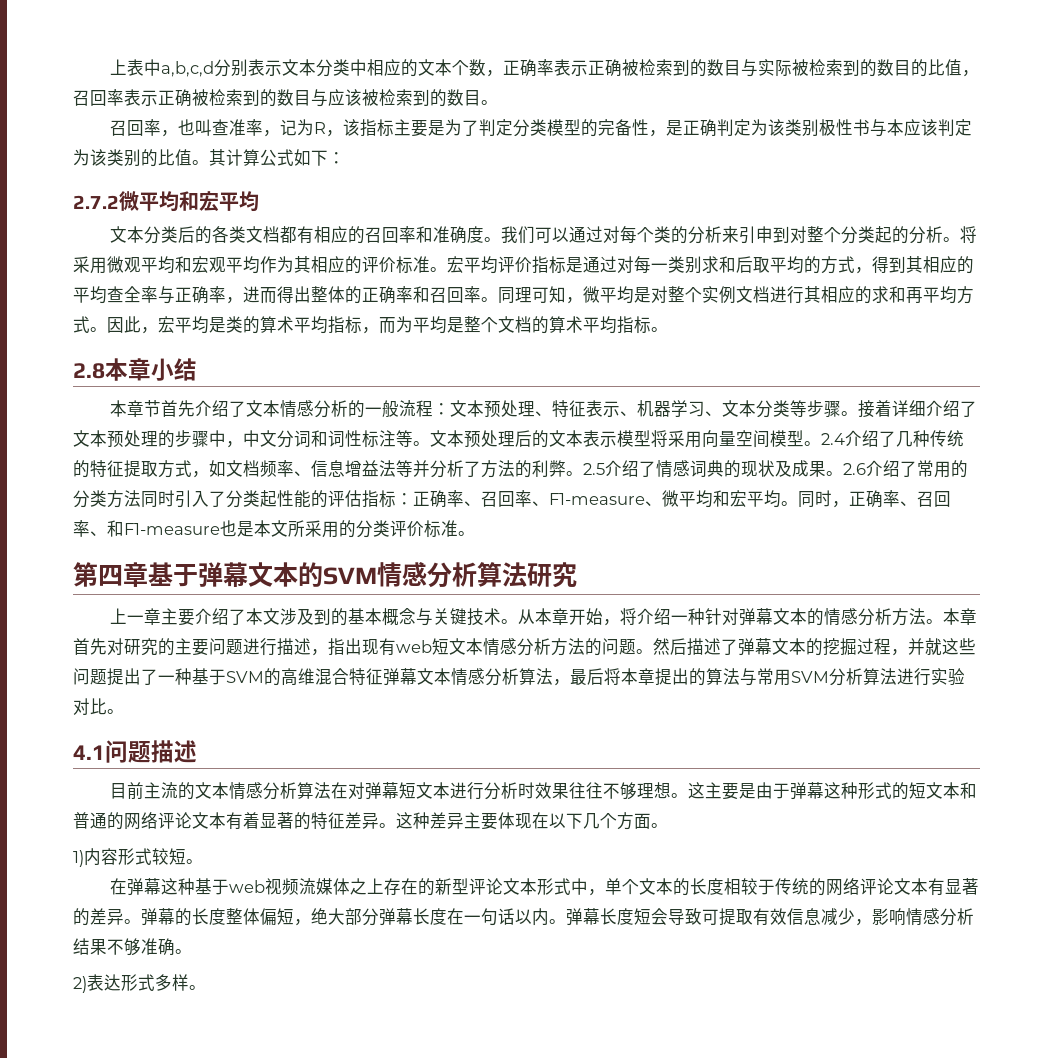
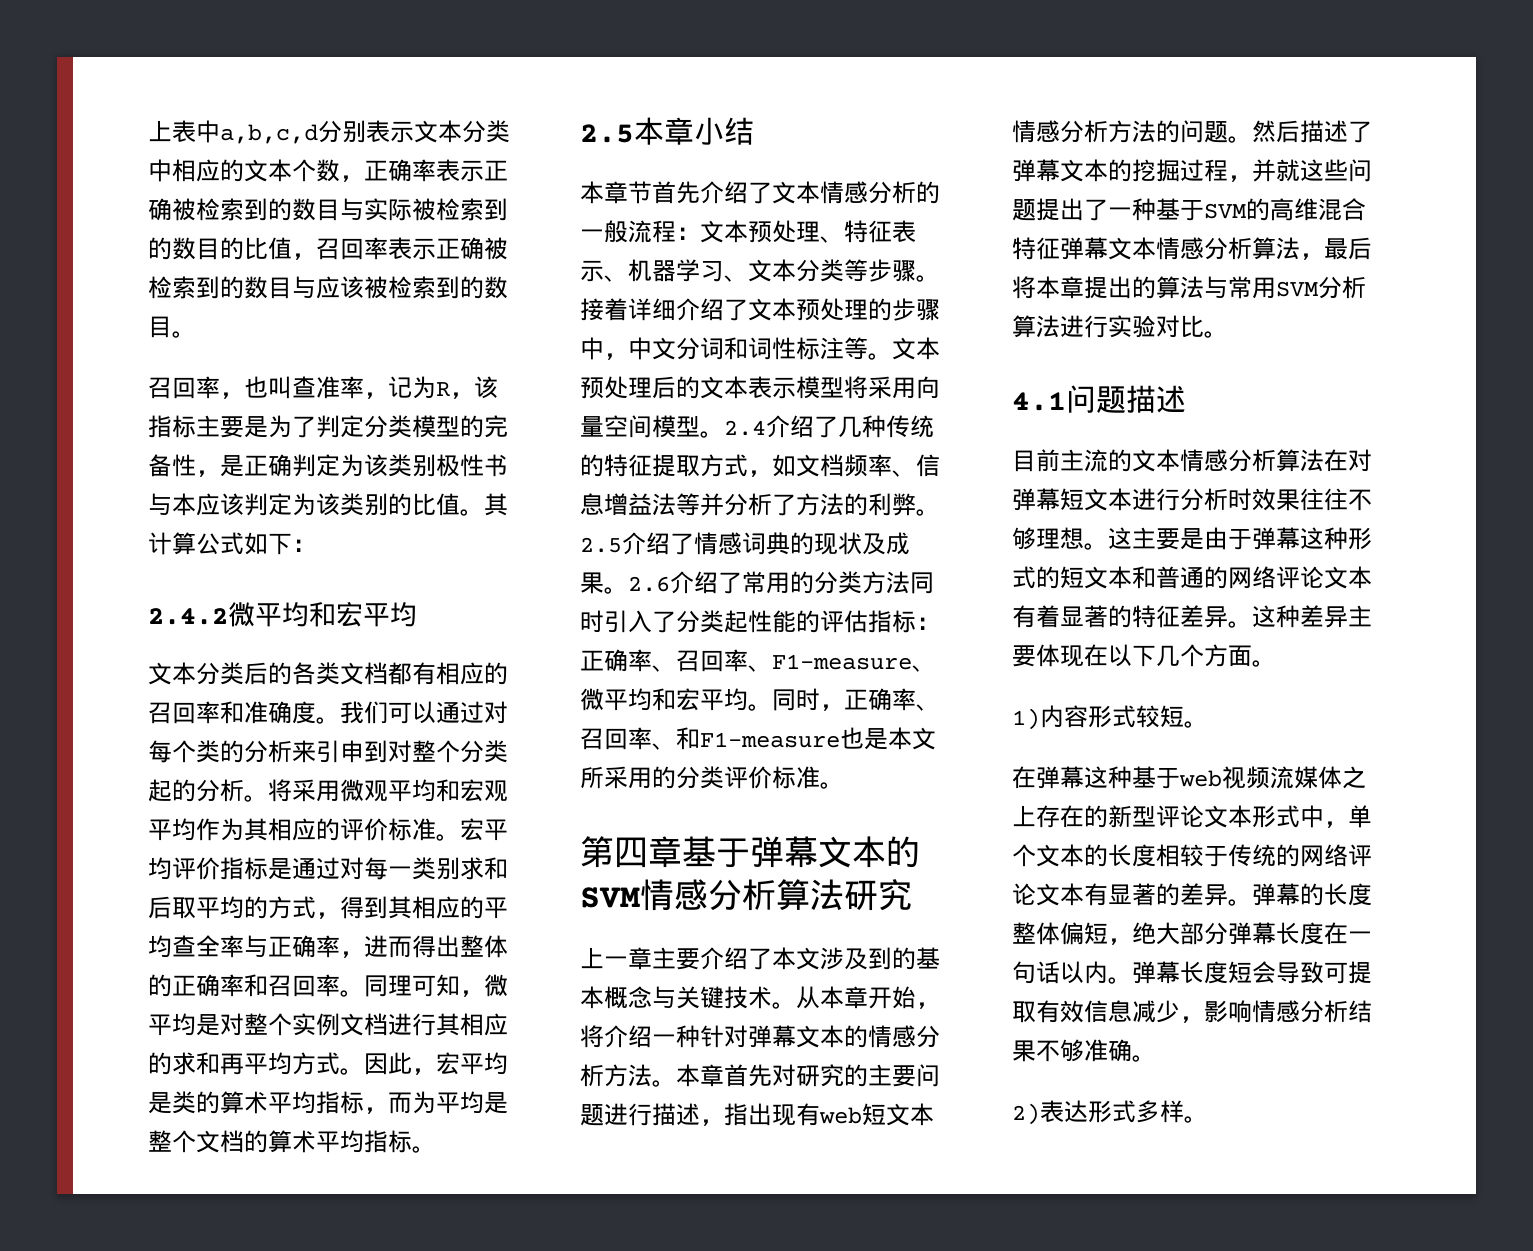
- 2.7.2微平均和宏平均
+ 2.4.2微平均和宏平均
- 2.8本章小结
+ 2.5本章小结

